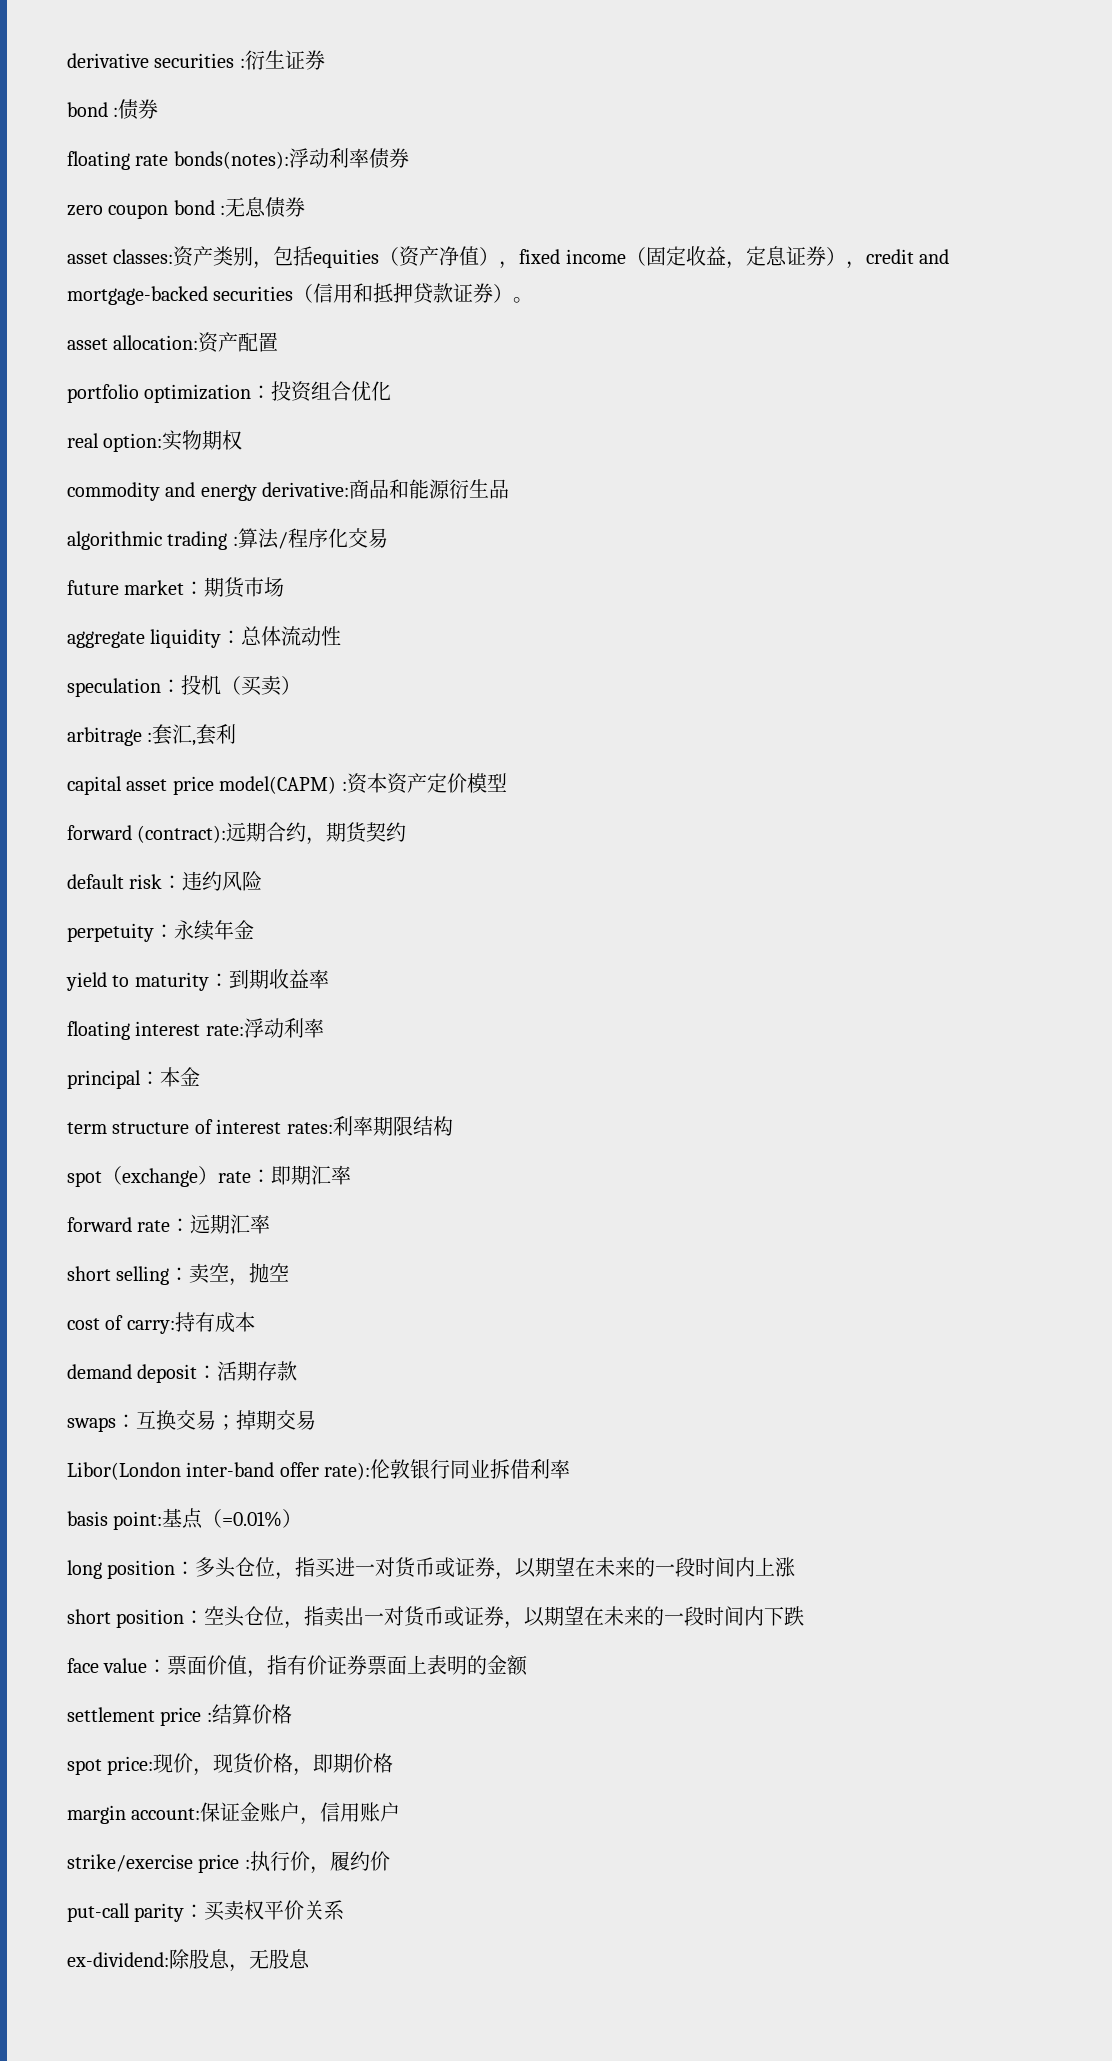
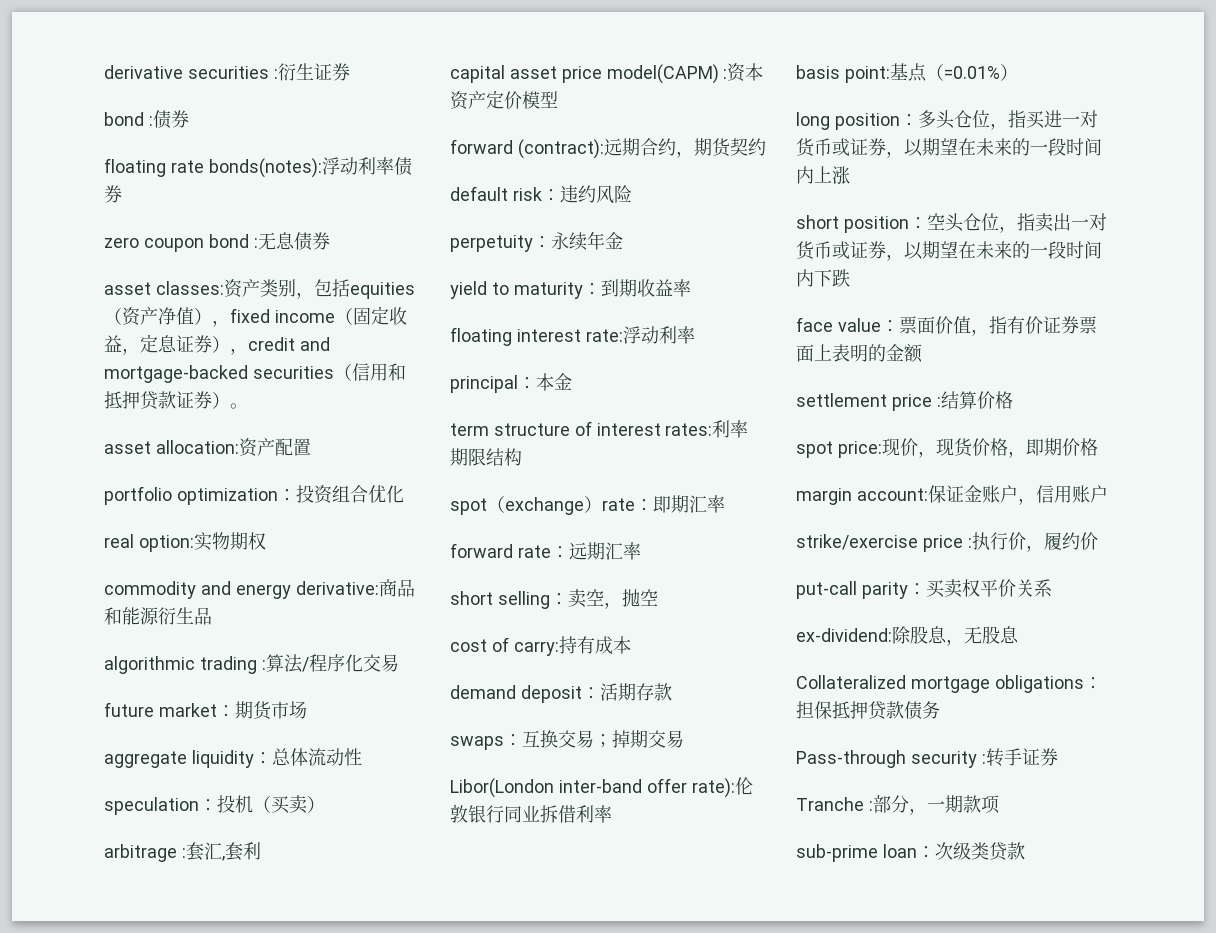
+ Collateralized mortgage obligations：担保抵押贷款债务
+ Pass-through security :转手证券
+ Tranche :部分，一期款项
+ sub-prime loan：次级类贷款

